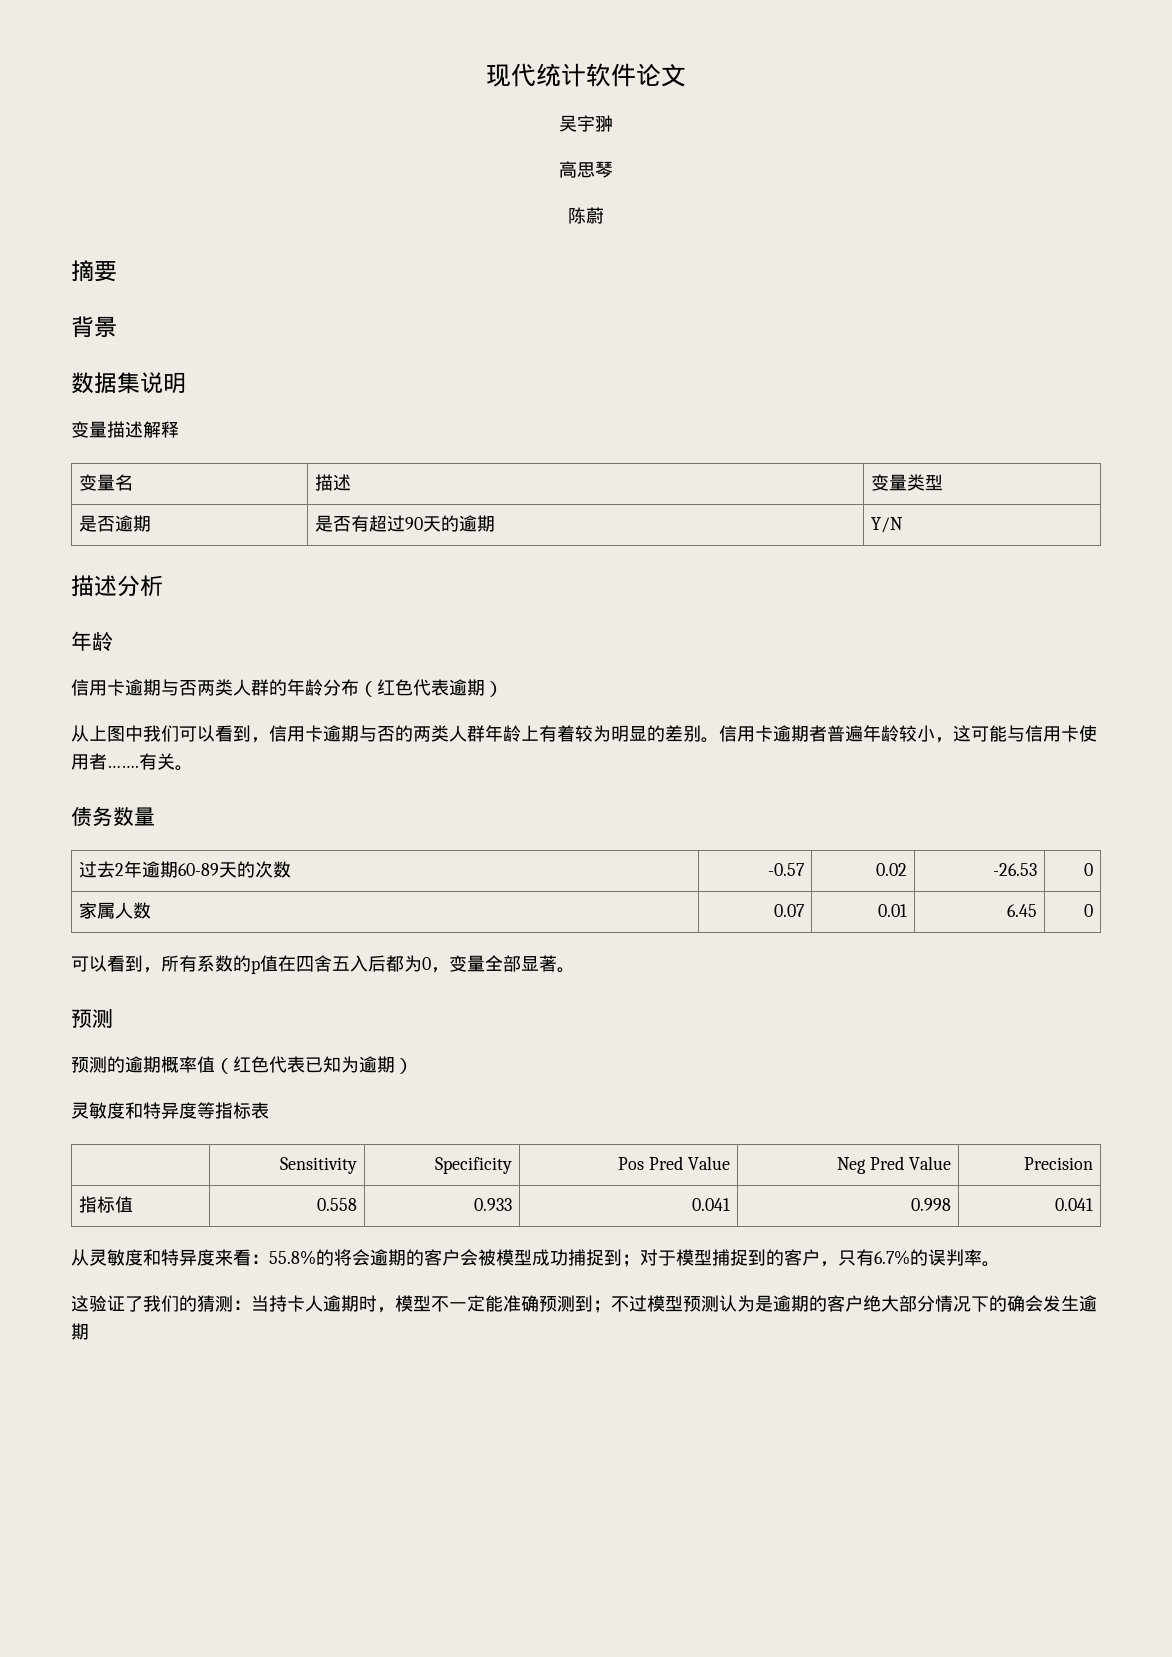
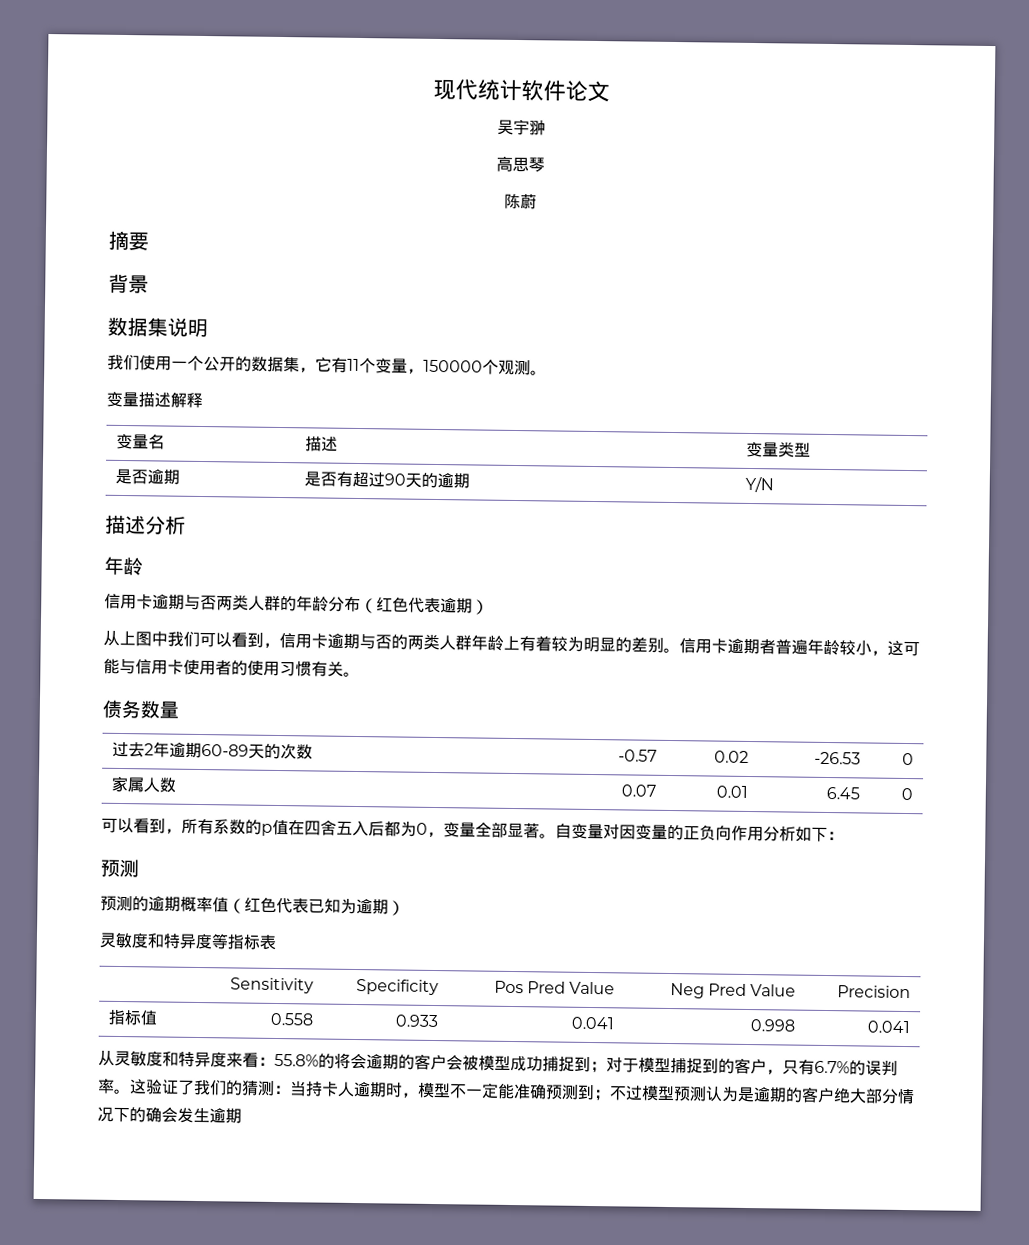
+ 我们使用一个公开的数据集，它有11个变量，150000个观测。
- 信用卡逾期者普遍年龄较小，这可能与信用卡使用者…….有关。
+ 信用卡逾期者普遍年龄较小，这可能与信用卡使用者的使用习惯有关。
+ 自变量对因变量的正负向作用分析如下：
- 从灵敏度和特异度来看：55.8%的将会逾期的客户会被模型成功捕捉到；对于模型捕捉到的客户，只有6.7%的误判率。
- 这验证了我们的猜测：当持卡人逾期时，模型不一定能准确预测到；不过模型预测认为是逾期的客户绝大部分情况下的确会发生逾期
+ 从灵敏度和特异度来看：55.8%的将会逾期的客户会被模型成功捕捉到；对于模型捕捉到的客户，只有6.7%的误判率。这验证了我们的猜测：当持卡人逾期时，模型不一定能准确预测到；不过模型预测认为是逾期的客户绝大部分情况下的确会发生逾期

